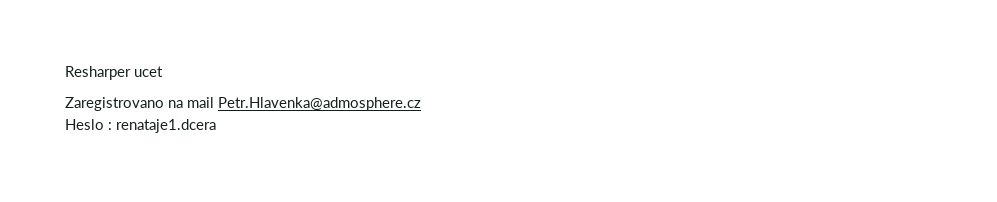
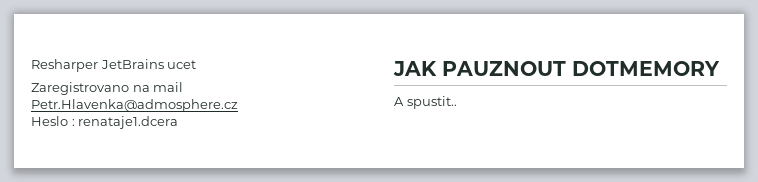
- Resharper ucet
+ Resharper JetBrains ucet
+ JAK PAUZNOUT DOTMEMORY
+ A spustit..

